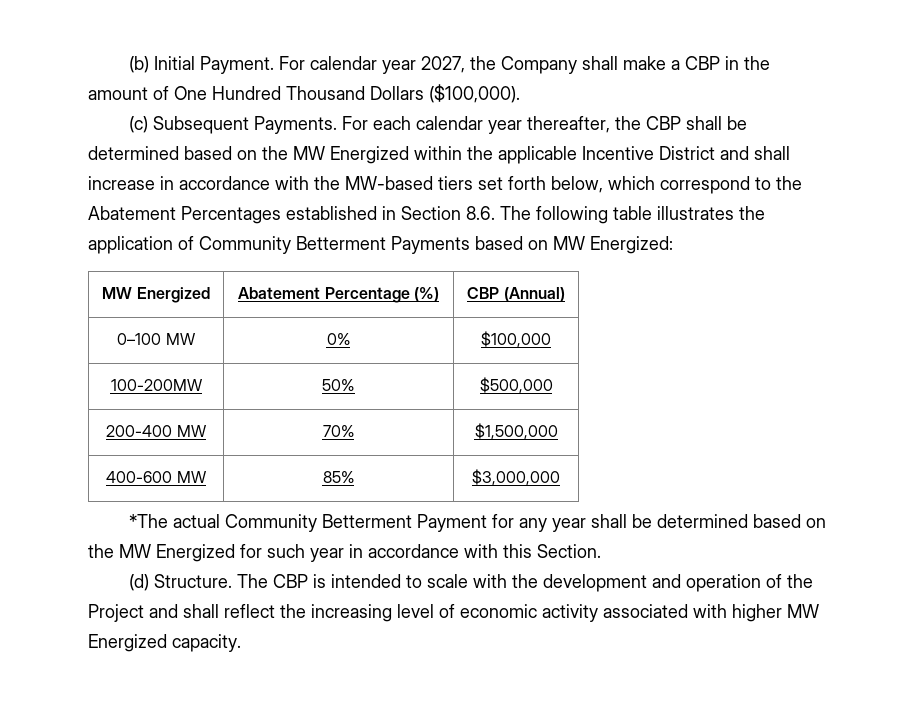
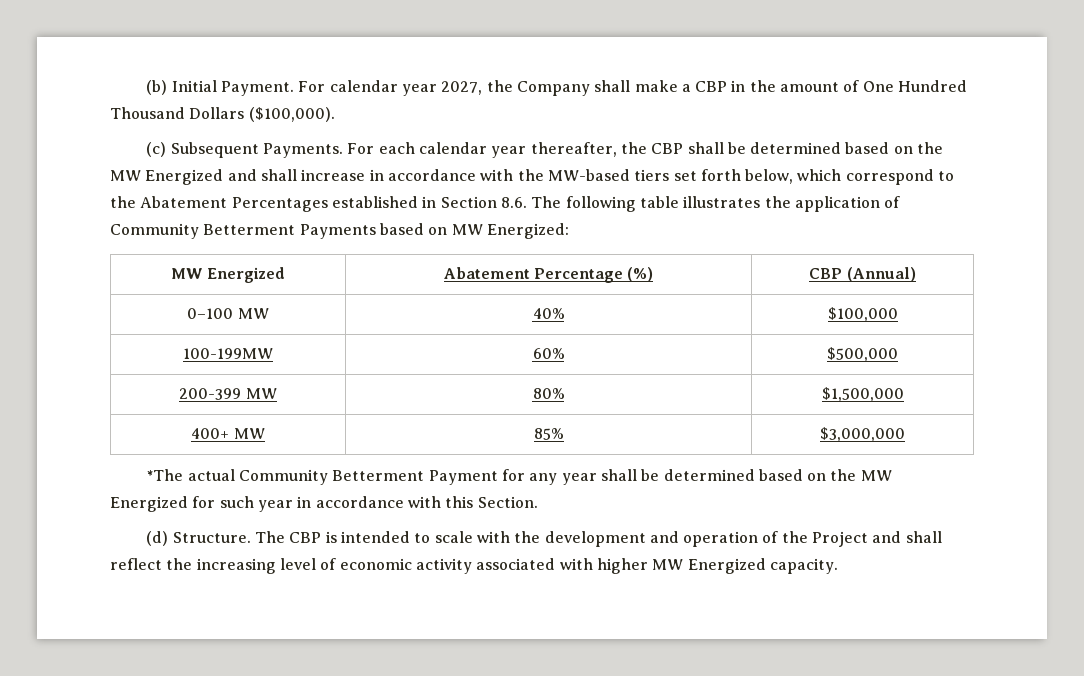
- For each calendar year thereafter, the CBP shall be determined based on the MW Energized within the applicable Incentive District and shall increase in accordance with the MW-based tiers set forth below, which correspond to the Abatement Percentages established in Section 8.6. The following table illustrates the application of Community Betterment Payments based on MW Energized:
+ For each calendar year thereafter, the CBP shall be determined based on the MW Energized and shall increase in accordance with the MW-based tiers set forth below, which correspond to the Abatement Percentages established in Section 8.6. The following table illustrates the application of Community Betterment Payments based on MW Energized:
- 0–100 MW | 0% | $100,000
+ 0–100 MW | 40% | $100,000
- 100-200MW | 50% | $500,000
+ 100-199MW | 60% | $500,000
- 200-400 MW | 70% | $1,500,000
+ 200-399 MW | 80% | $1,500,000
- 400-600 MW | 85% | $3,000,000
+ 400+ MW | 85% | $3,000,000

